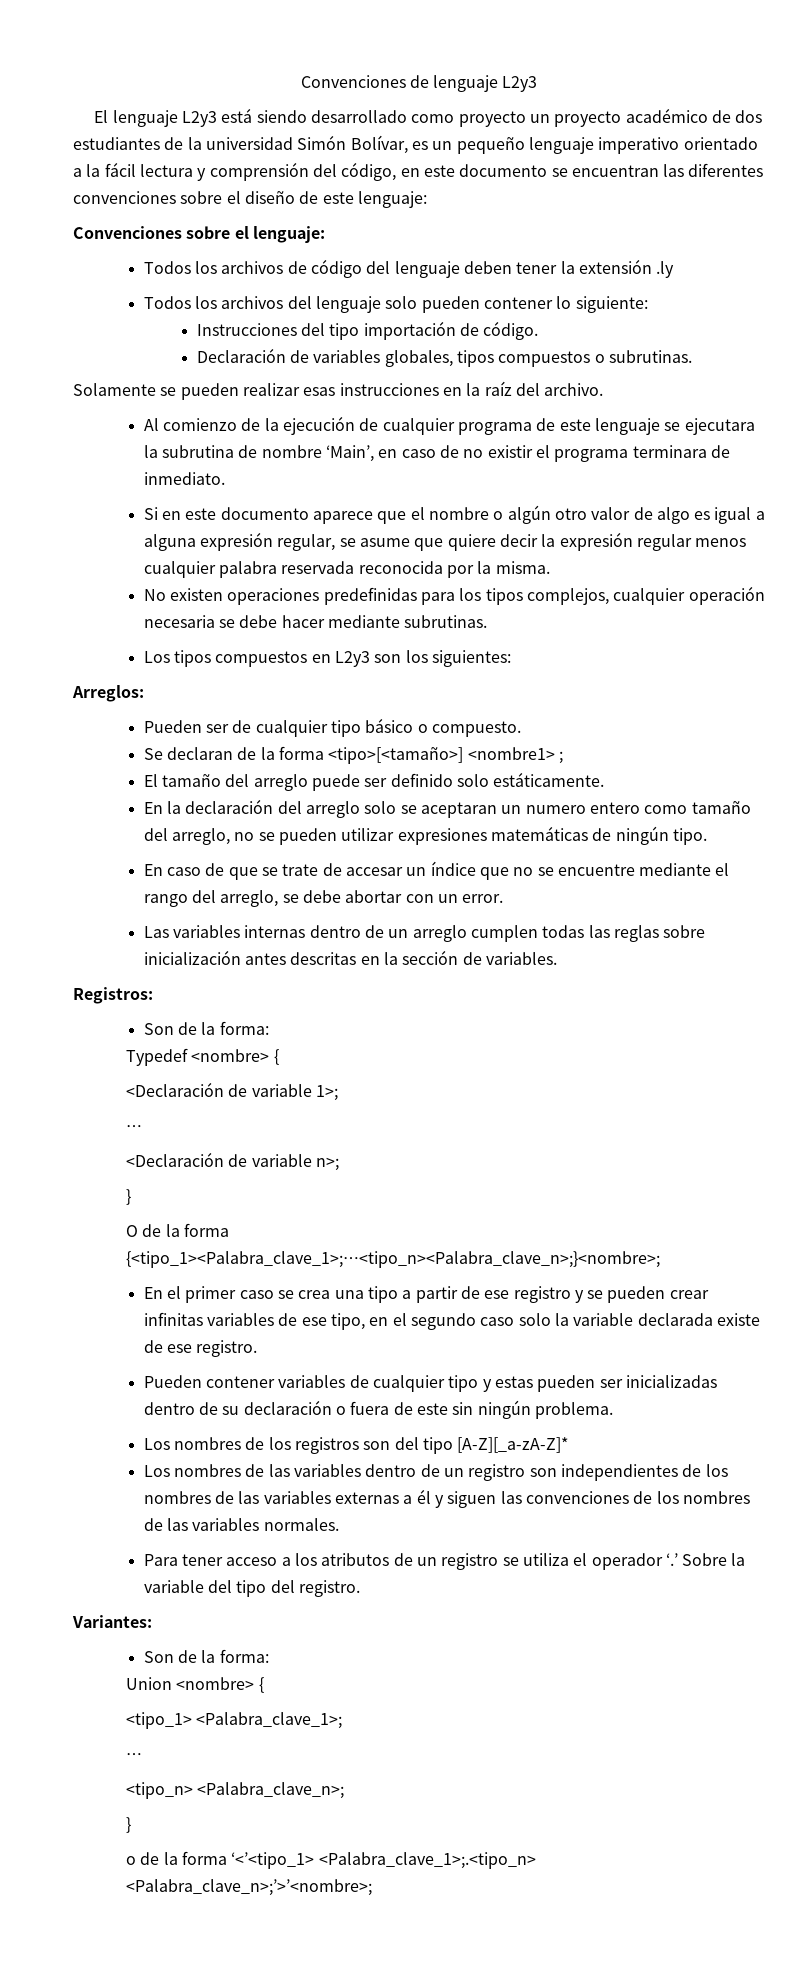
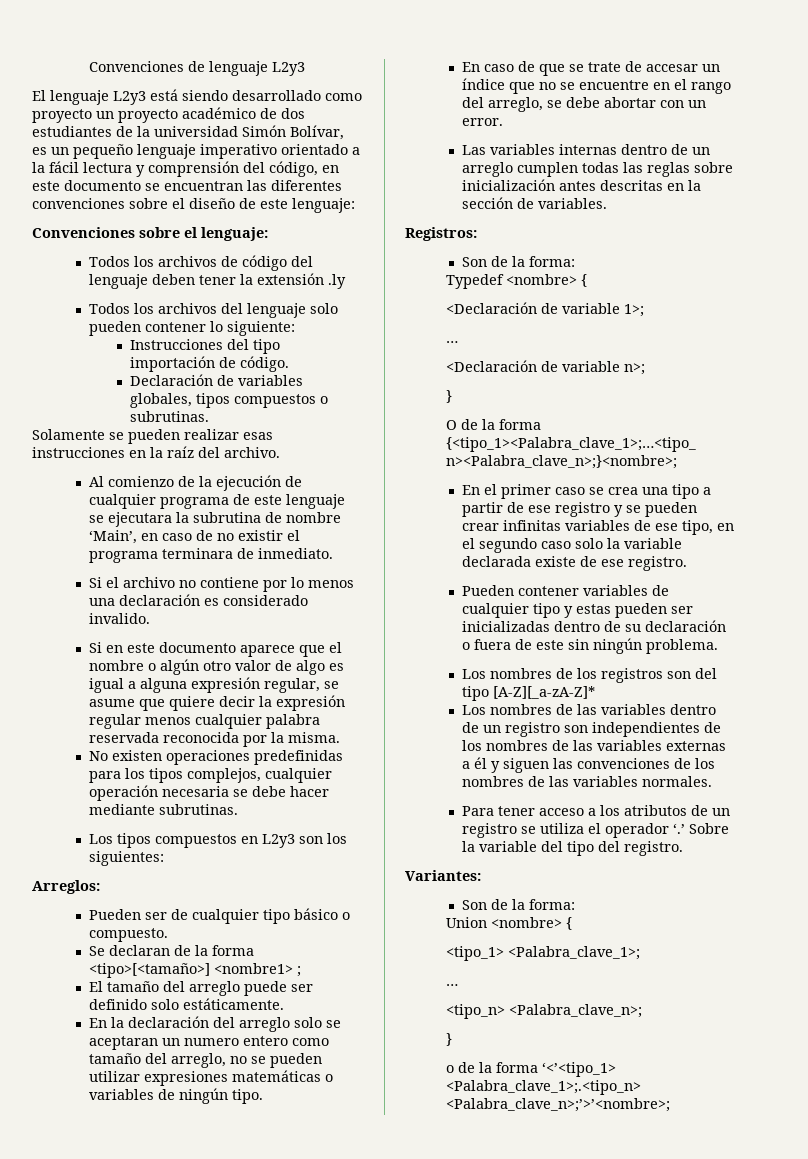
+ Si el archivo no contiene por lo menos una declaración es considerado invalido.
- En la declaración del arreglo solo se aceptaran un numero entero como tamaño del arreglo, no se pueden utilizar expresiones matemáticas de ningún tipo.
+ En la declaración del arreglo solo se aceptaran un numero entero como tamaño del arreglo, no se pueden utilizar expresiones matemáticas o variables de ningún tipo.
- En caso de que se trate de accesar un índice que no se encuentre mediante el rango del arreglo, se debe abortar con un error.
+ En caso de que se trate de accesar un índice que no se encuentre en el rango del arreglo, se debe abortar con un error.

